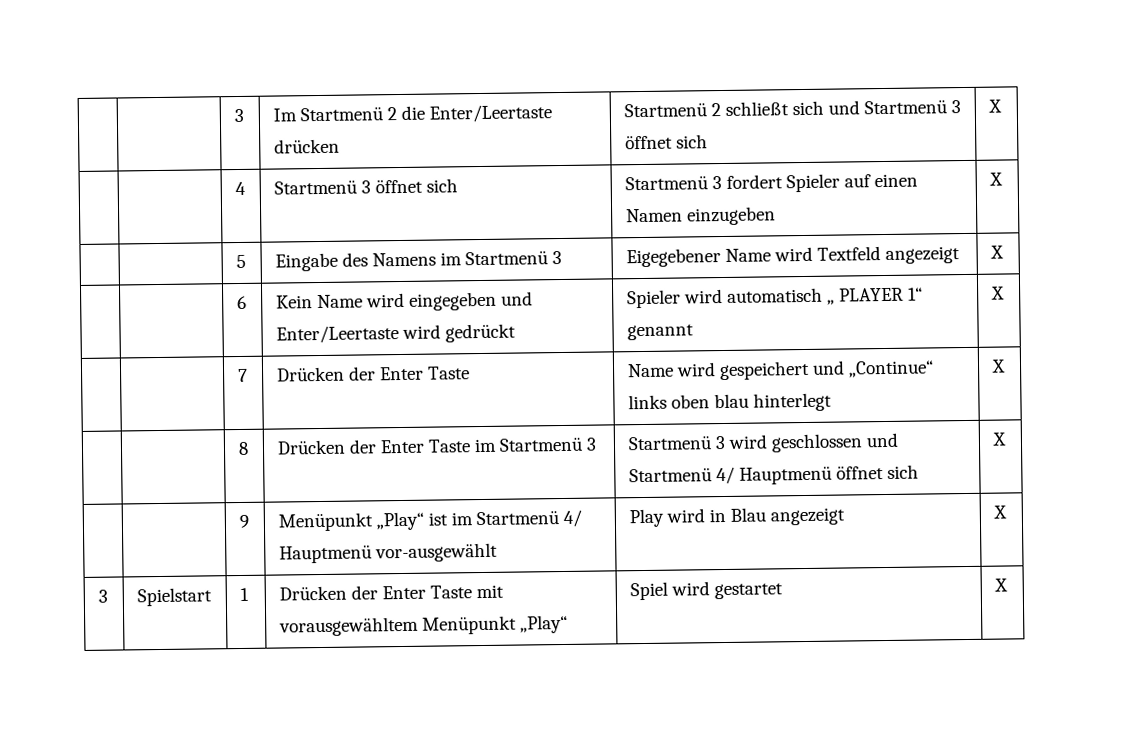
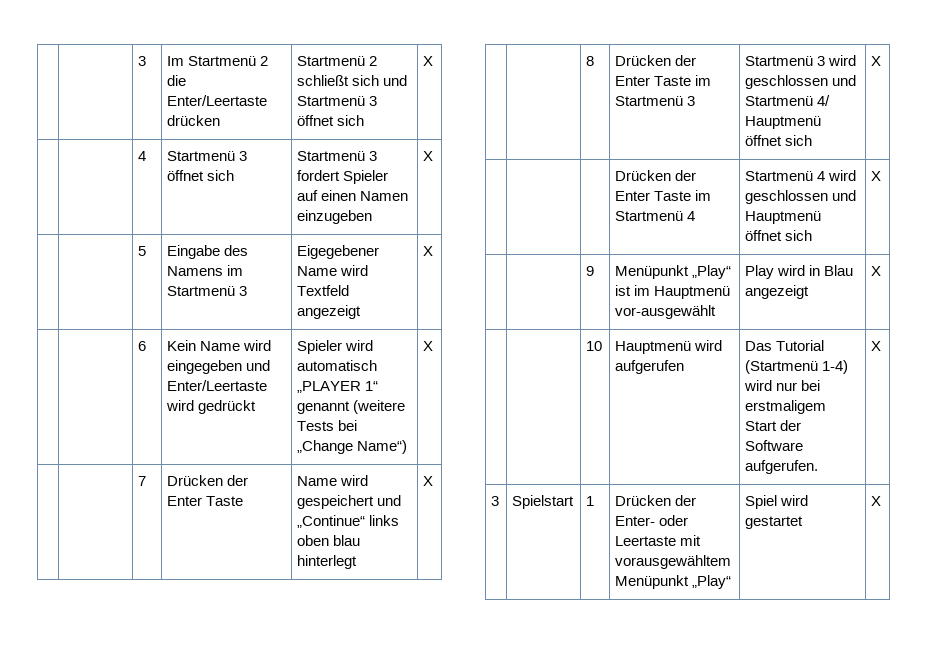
- | | 6 | Kein Name wird eingegeben und Enter/Leertaste wird gedrückt | Spieler wird automatisch „ PLAYER 1“ genannt | X
+ | | 6 | Kein Name wird eingegeben und Enter/Leertaste wird gedrückt | Spieler wird automatisch „PLAYER 1“ genannt (weitere Tests bei „Change Name“) | X
+ | | | Drücken der Enter Taste im Startmenü 4 | Startmenü 4 wird geschlossen und Hauptmenü öffnet sich | X
- | | 9 | Menüpunkt „Play“ ist im Startmenü 4/ Hauptmenü vor-ausgewählt | Play wird in Blau angezeigt | X
+ | | 9 | Menüpunkt „Play“ ist im Hauptmenü vor-ausgewählt | Play wird in Blau angezeigt | X
+ | | 10 | Hauptmenü wird aufgerufen | Das Tutorial (Startmenü 1-4) wird nur bei erstmaligem Start der Software aufgerufen. | X
- 3 | Spielstart | 1 | Drücken der Enter Taste mit vorausgewähltem Menüpunkt „Play“ | Spiel wird gestartet | X
+ 3 | Spielstart | 1 | Drücken der Enter- oder Leertaste mit vorausgewähltem Menüpunkt „Play“ | Spiel wird gestartet | X

